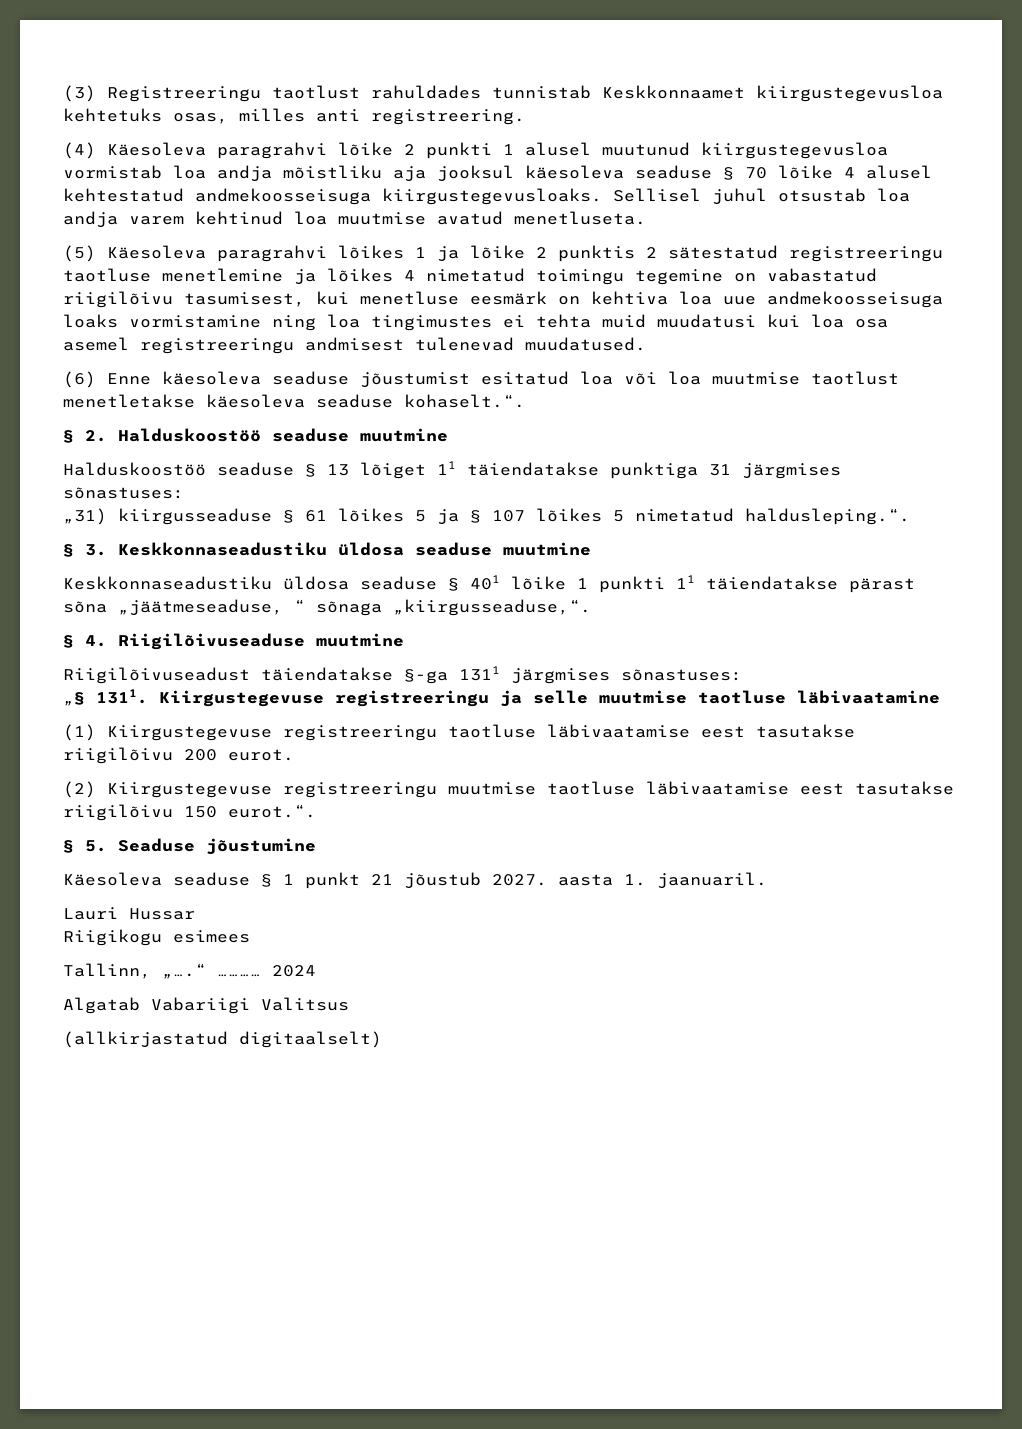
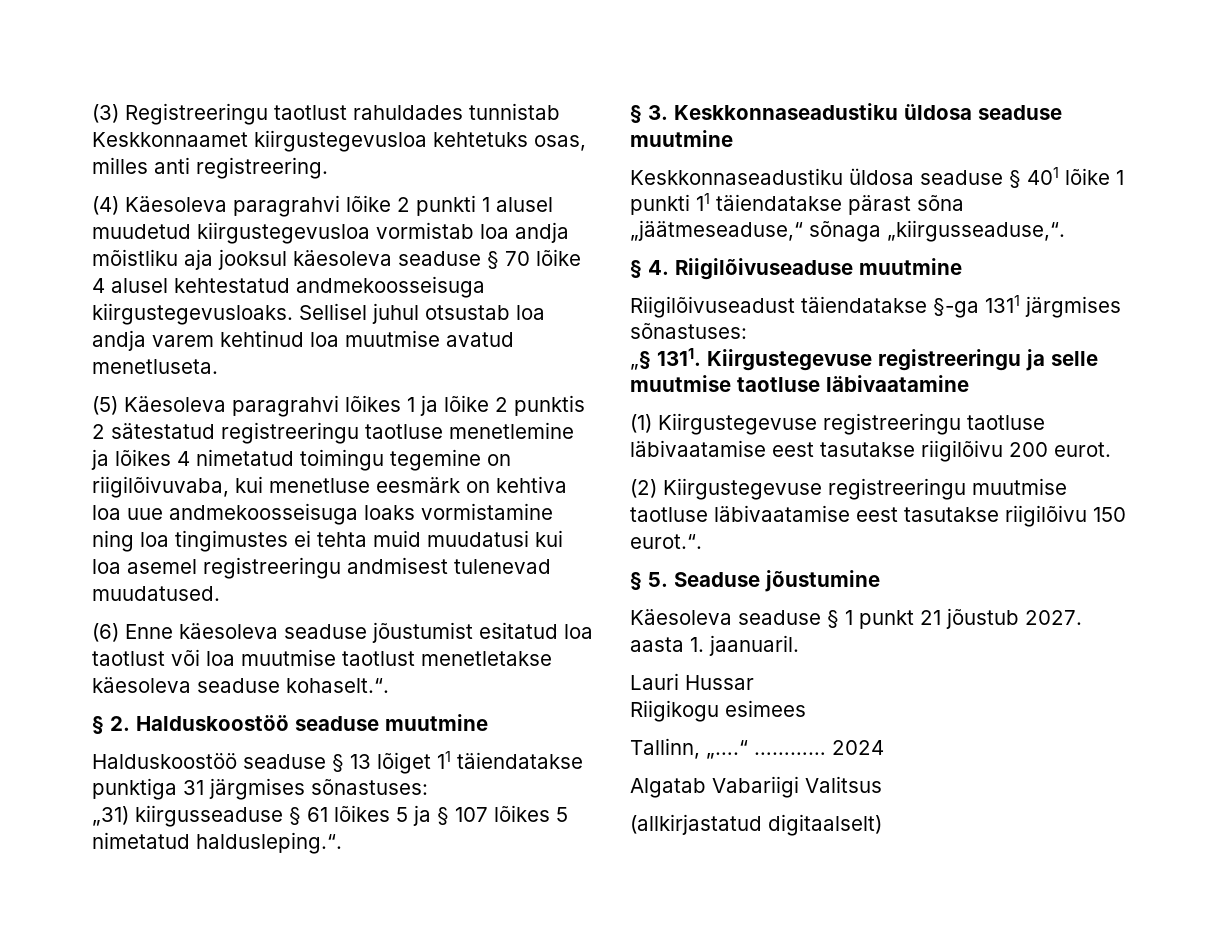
- (4) Käesoleva paragrahvi lõike 2 punkti 1 alusel muutunud kiirgustegevusloa vormistab loa andja mõistliku aja jooksul käesoleva seaduse § 70 lõike 4 alusel kehtestatud andmekoosseisuga kiirgustegevusloaks.
+ (4) Käesoleva paragrahvi lõike 2 punkti 1 alusel muudetud kiirgustegevusloa vormistab loa andja mõistliku aja jooksul käesoleva seaduse § 70 lõike 4 alusel kehtestatud andmekoosseisuga kiirgustegevusloaks.
- (5) Käesoleva paragrahvi lõikes 1 ja lõike 2 punktis 2 sätestatud registreeringu taotluse menetlemine ja lõikes 4 nimetatud toimingu tegemine on vabastatud riigilõivu tasumisest, kui menetluse eesmärk on kehtiva loa uue andmekoosseisuga loaks vormistamine ning loa tingimustes ei tehta muid muudatusi kui loa osa asemel registreeringu andmisest tulenevad muudatused.
+ (5) Käesoleva paragrahvi lõikes 1 ja lõike 2 punktis 2 sätestatud registreeringu taotluse menetlemine ja lõikes 4 nimetatud toimingu tegemine on riigilõivuvaba, kui menetluse eesmärk on kehtiva loa uue andmekoosseisuga loaks vormistamine ning loa tingimustes ei tehta muid muudatusi kui loa asemel registreeringu andmisest tulenevad muudatused.
- (6) Enne käesoleva seaduse jõustumist esitatud loa või loa muutmise taotlust menetletakse käesoleva seaduse kohaselt.“.
+ (6) Enne käesoleva seaduse jõustumist esitatud loa taotlust või loa muutmise taotlust menetletakse käesoleva seaduse kohaselt.“.
- Keskkonnaseadustiku üldosa seaduse § 401 lõike 1 punkti 11 täiendatakse pärast sõna „jäätmeseaduse, “ sõnaga „kiirgusseaduse,“.
+ Keskkonnaseadustiku üldosa seaduse § 401 lõike 1 punkti 11 täiendatakse pärast sõna „jäätmeseaduse,“ sõnaga „kiirgusseaduse,“.

